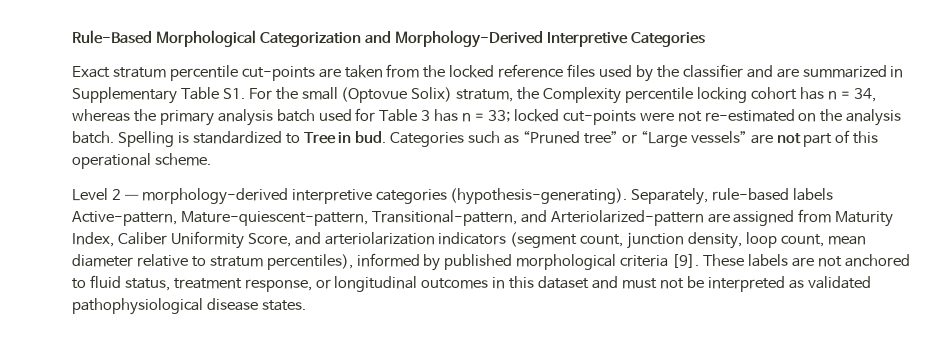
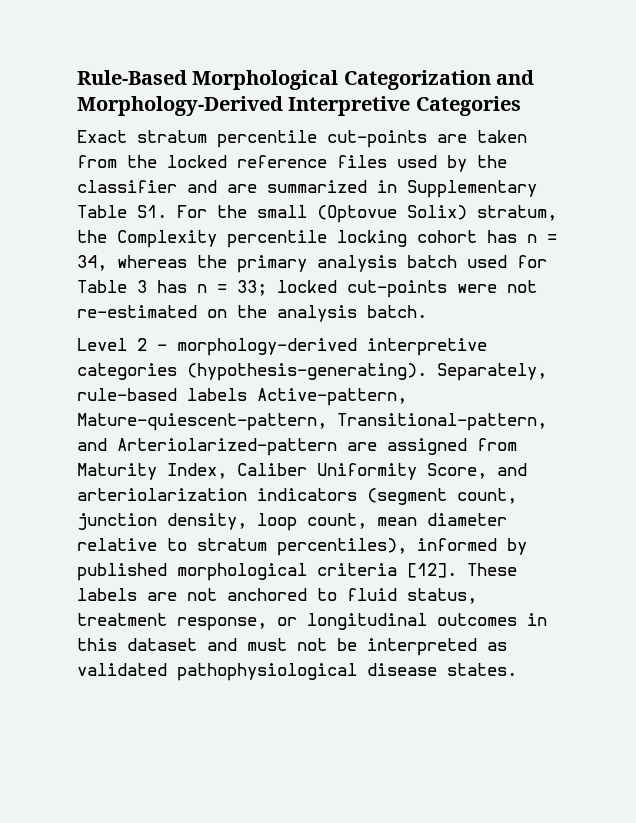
- Spelling is standardized to Tree in bud. Categories such as “Pruned tree” or “Large vessels” are not part of this operational scheme.
- Level 2 — morphology-derived interpretive categories (hypothesis-generating).
+ Level 2 - morphology-derived interpretive categories (hypothesis-generating).
- Separately, rule-based labels Active-pattern, Mature-quiescent-pattern, Transitional-pattern, and Arteriolarized-pattern are assigned from Maturity Index, Caliber Uniformity Score, and arteriolarization indicators (segment count, junction density, loop count, mean diameter relative to stratum percentiles), informed by published morphological criteria [9].
+ Separately, rule-based labels Active-pattern, Mature-quiescent-pattern, Transitional-pattern, and Arteriolarized-pattern are assigned from Maturity Index, Caliber Uniformity Score, and arteriolarization indicators (segment count, junction density, loop count, mean diameter relative to stratum percentiles), informed by published morphological criteria [12].

